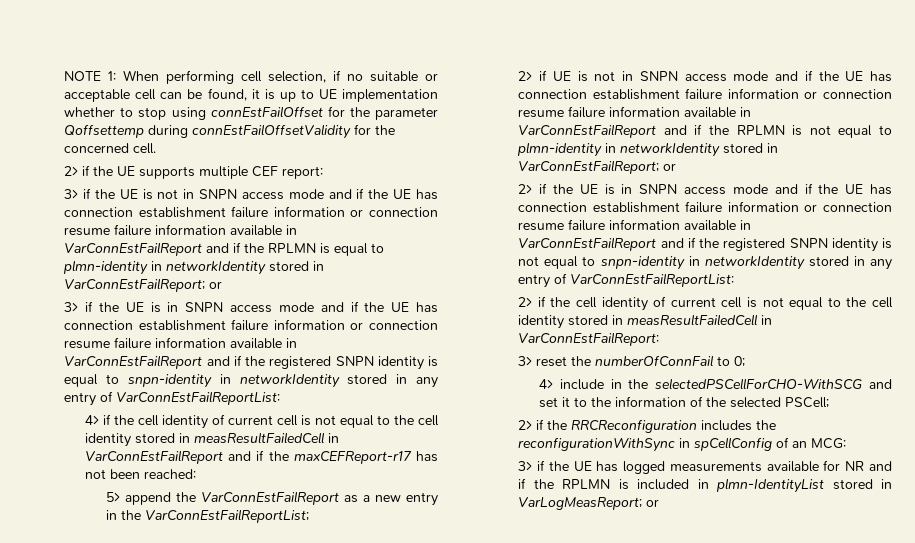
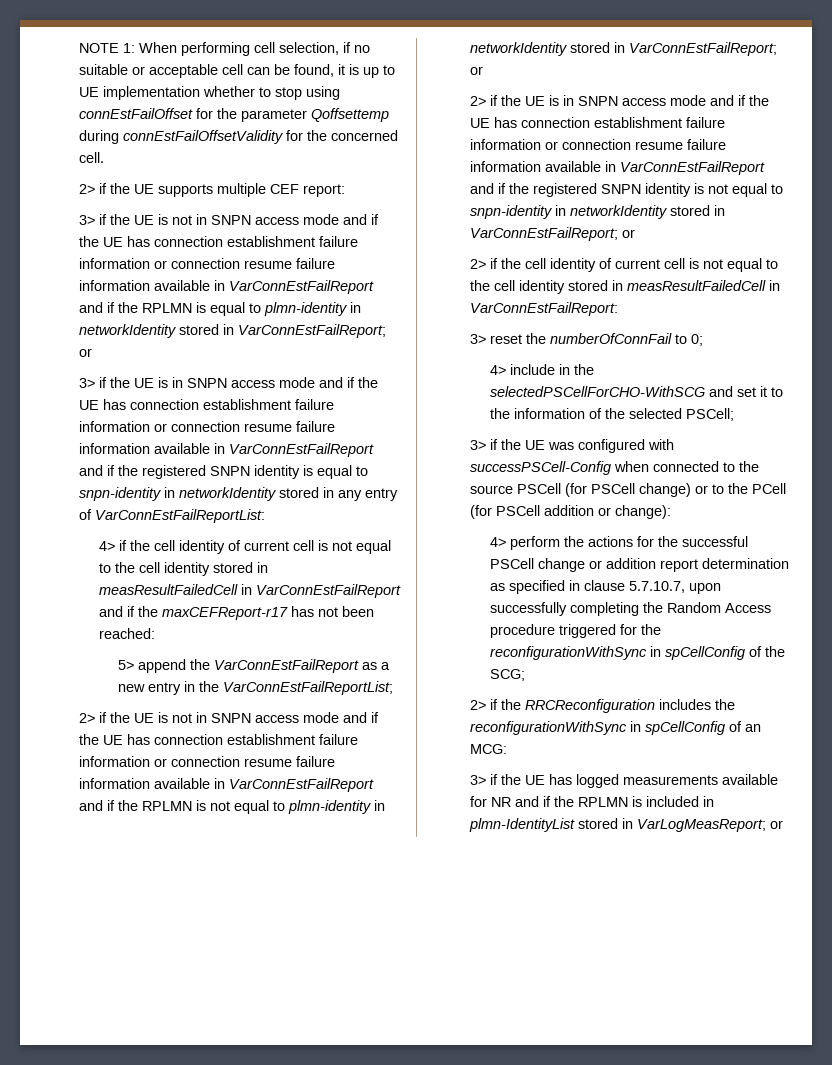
- 2> if UE is not in SNPN access mode and if the UE has connection establishment failure information or connection resume failure information available in VarConnEstFailReport and if the RPLMN is not equal to plmn-identity in networkIdentity stored in VarConnEstFailReport; or
+ 2> if the UE is not in SNPN access mode and if the UE has connection establishment failure information or connection resume failure information available in VarConnEstFailReport and if the RPLMN is not equal to plmn-identity in networkIdentity stored in VarConnEstFailReport; or
- 2> if the UE is in SNPN access mode and if the UE has connection establishment failure information or connection resume failure information available in VarConnEstFailReport and if the registered SNPN identity is not equal to snpn-identity in networkIdentity stored in any entry of VarConnEstFailReportList:
+ 2> if the UE is in SNPN access mode and if the UE has connection establishment failure information or connection resume failure information available in VarConnEstFailReport and if the registered SNPN identity is not equal to snpn-identity in networkIdentity stored in VarConnEstFailReport; or
+ 3> if the UE was configured with successPSCell-Config when connected to the source PSCell (for PSCell change) or to the PCell (for PSCell addition or change):
+ 4> perform the actions for the successful PSCell change or addition report determination as specified in clause 5.7.10.7, upon successfully completing the Random Access procedure triggered for the reconfigurationWithSync in spCellConfig of the SCG;

